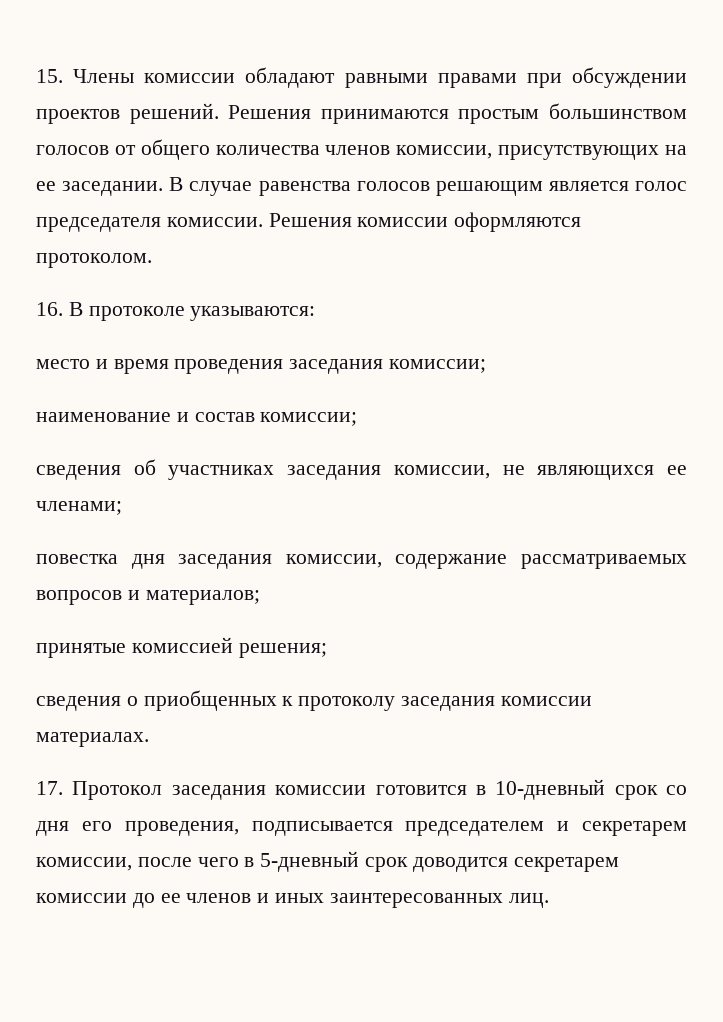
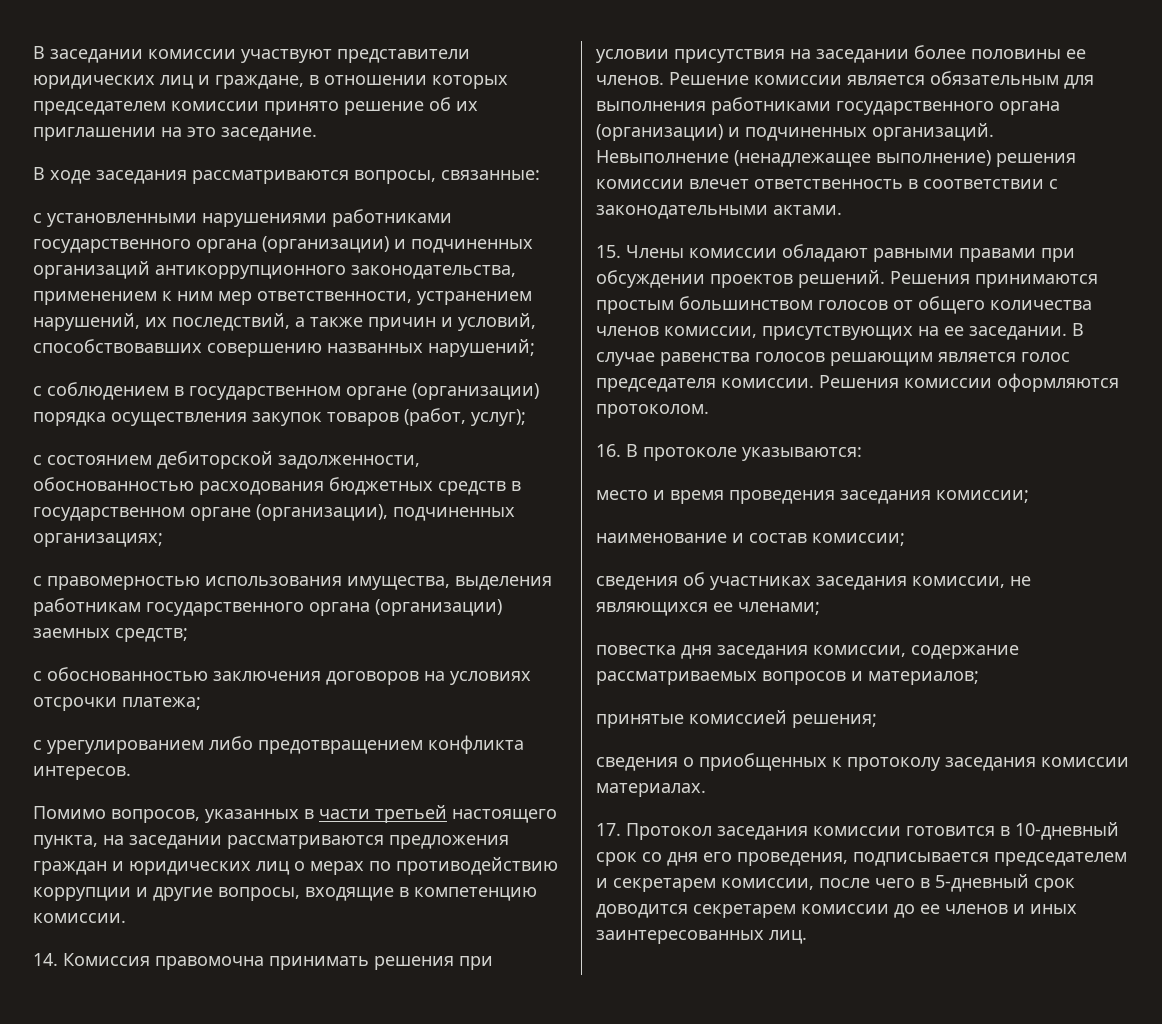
+ В заседании комиссии участвуют представители юридических лиц и граждане, в отношении которых председателем комиссии принято решение об их приглашении на это заседание.
+ В ходе заседания рассматриваются вопросы, связанные:
+ с установленными нарушениями работниками государственного органа (организации) и подчиненных организаций антикоррупционного законодательства, применением к ним мер ответственности, устранением нарушений, их последствий, а также причин и условий, способствовавших совершению названных нарушений;
+ с соблюдением в государственном органе (организации) порядка осуществления закупок товаров (работ, услуг);
+ с состоянием дебиторской задолженности, обоснованностью расходования бюджетных средств в государственном органе (организации), подчиненных организациях;
+ с правомерностью использования имущества, выделения работникам государственного органа (организации) заемных средств;
+ с обоснованностью заключения договоров на условиях отсрочки платежа;
+ с урегулированием либо предотвращением конфликта интересов.
+ Помимо вопросов, указанных в части третьей настоящего пункта, на заседании рассматриваются предложения граждан и юридических лиц о мерах по противодействию коррупции и другие вопросы, входящие в компетенцию комиссии.
+ 14. Комиссия правомочна принимать решения при условии присутствия на заседании более половины ее членов. Решение комиссии является обязательным для выполнения работниками государственного органа (организации) и подчиненных организаций. Невыполнение (ненадлежащее выполнение) решения комиссии влечет ответственность в соответствии с законодательными актами.

